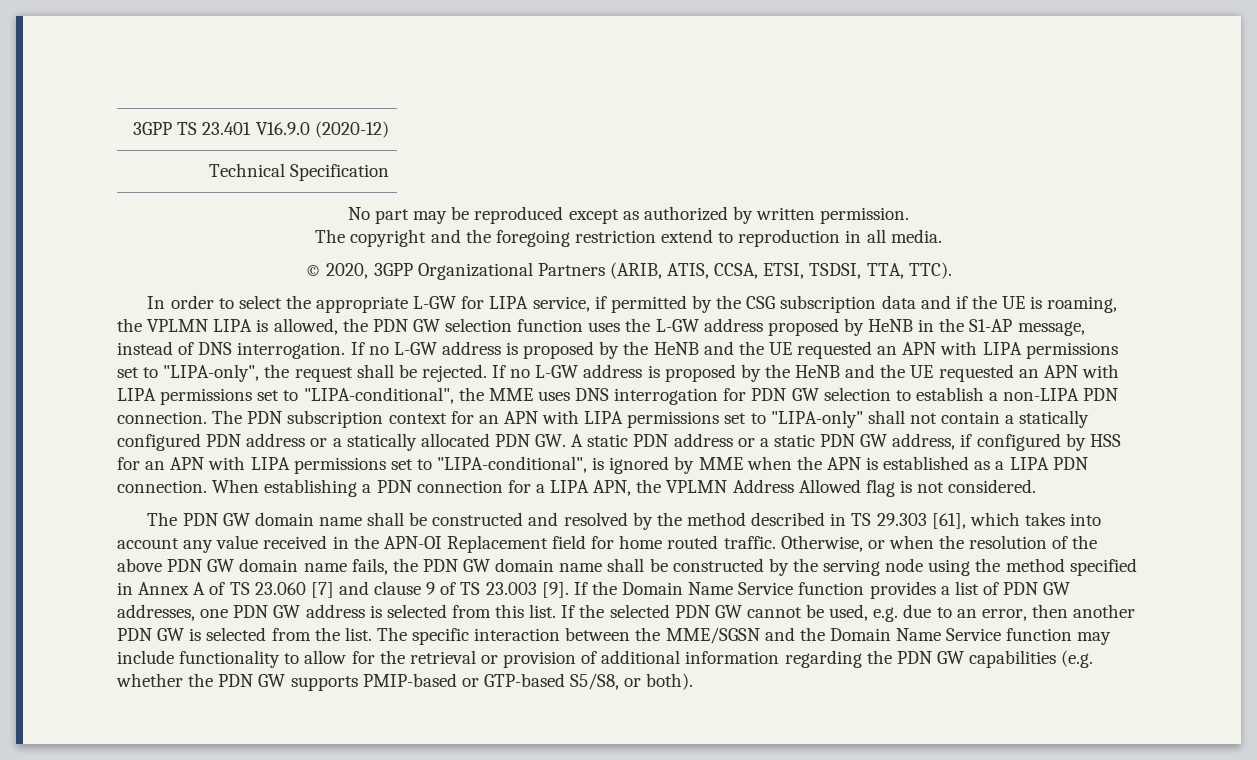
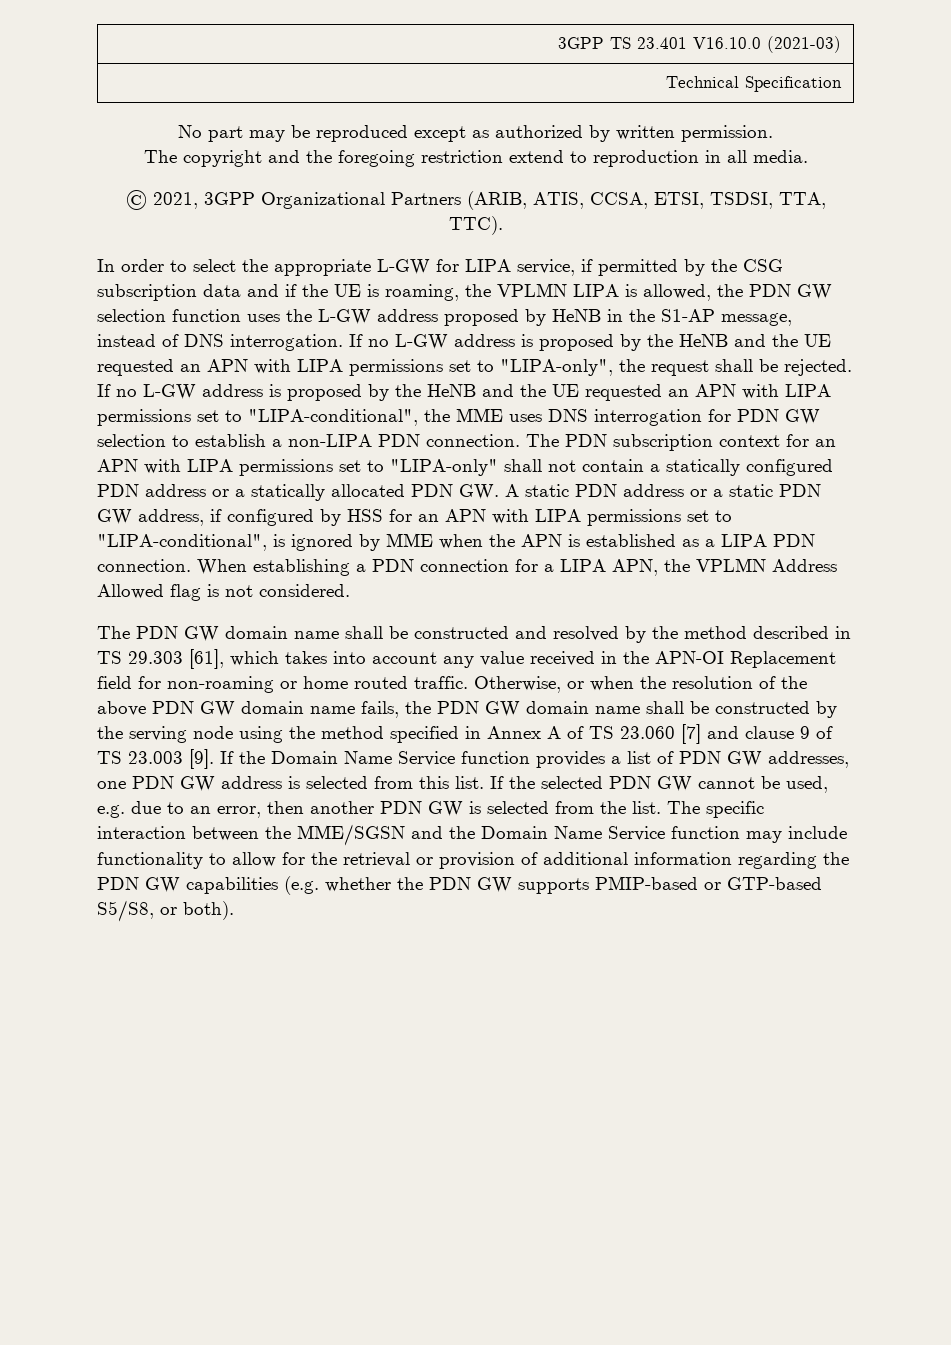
- 3GPP TS 23.401 V16.9.0 (2020-12)
+ 3GPP TS 23.401 V16.10.0 (2021-03)
- © 2020, 3GPP Organizational Partners (ARIB, ATIS, CCSA, ETSI, TSDSI, TTA, TTC).
+ © 2021, 3GPP Organizational Partners (ARIB, ATIS, CCSA, ETSI, TSDSI, TTA, TTC).
- The PDN GW domain name shall be constructed and resolved by the method described in TS 29.303 [61], which takes into account any value received in the APN-OI Replacement field for home routed traffic.
+ The PDN GW domain name shall be constructed and resolved by the method described in TS 29.303 [61], which takes into account any value received in the APN-OI Replacement field for non-roaming or home routed traffic.

